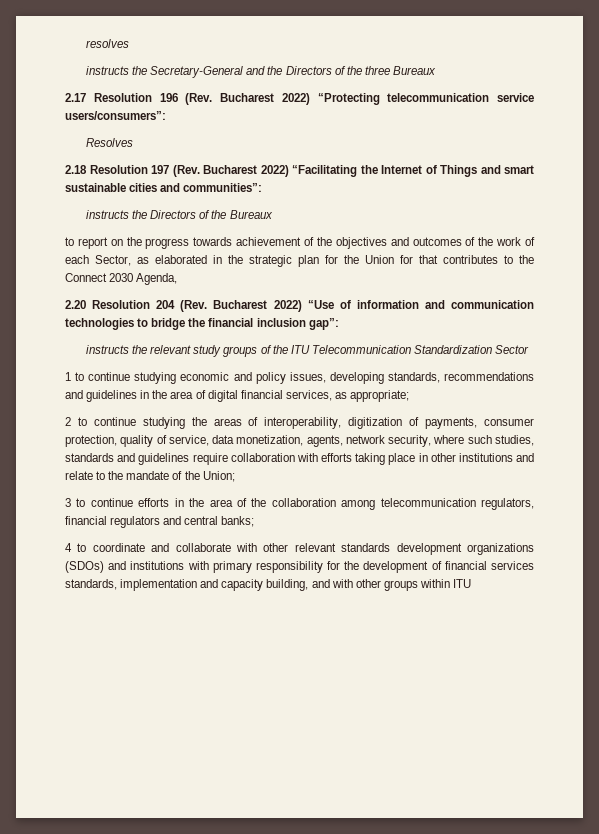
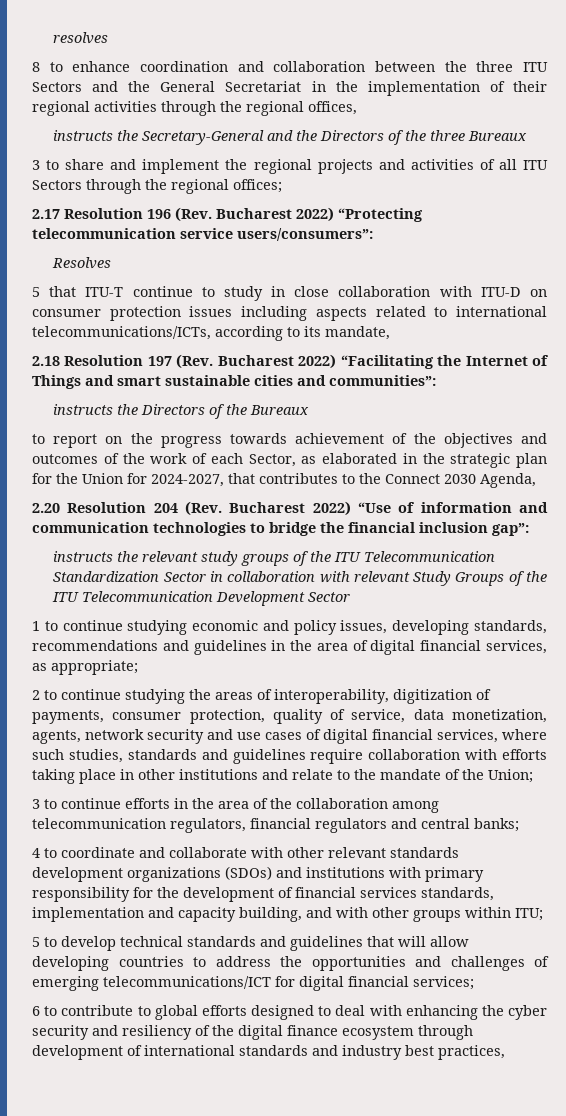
+ 8 to enhance coordination and collaboration between the three ITU Sectors and the General Secretariat in the implementation of their regional activities through the regional offices,
+ 3 to share and implement the regional projects and activities of all ITU Sectors through the regional offices;
+ 5 that ITU-T continue to study in close collaboration with ITU-D on consumer protection issues including aspects related to international telecommunications/ICTs, according to its mandate,
- to report on the progress towards achievement of the objectives and outcomes of the work of each Sector, as elaborated in the strategic plan for the Union for that contributes to the Connect 2030 Agenda,
+ to report on the progress towards achievement of the objectives and outcomes of the work of each Sector, as elaborated in the strategic plan for the Union for 2024-2027, that contributes to the Connect 2030 Agenda,
- instructs the relevant study groups of the ITU Telecommunication Standardization Sector
+ instructs the relevant study groups of the ITU Telecommunication Standardization Sector in collaboration with relevant Study Groups of the ITU Telecommunication Development Sector
- 2 to continue studying the areas of interoperability, digitization of payments, consumer protection, quality of service, data monetization, agents, network security, where such studies, standards and guidelines require collaboration with efforts taking place in other institutions and relate to the mandate of the Union;
+ 2 to continue studying the areas of interoperability, digitization of payments, consumer protection, quality of service, data monetization, agents, network security and use cases of digital financial services, where such studies, standards and guidelines require collaboration with efforts taking place in other institutions and relate to the mandate of the Union;
- 4 to coordinate and collaborate with other relevant standards development organizations (SDOs) and institutions with primary responsibility for the development of financial services standards, implementation and capacity building, and with other groups within ITU
+ 4 to coordinate and collaborate with other relevant standards development organizations (SDOs) and institutions with primary responsibility for the development of financial services standards, implementation and capacity building, and with other groups within ITU;
+ 5 to develop technical standards and guidelines that will allow developing countries to address the opportunities and challenges of emerging telecommunications/ICT for digital financial services;
+ 6 to contribute to global efforts designed to deal with enhancing the cyber security and resiliency of the digital finance ecosystem through development of international standards and industry best practices,

